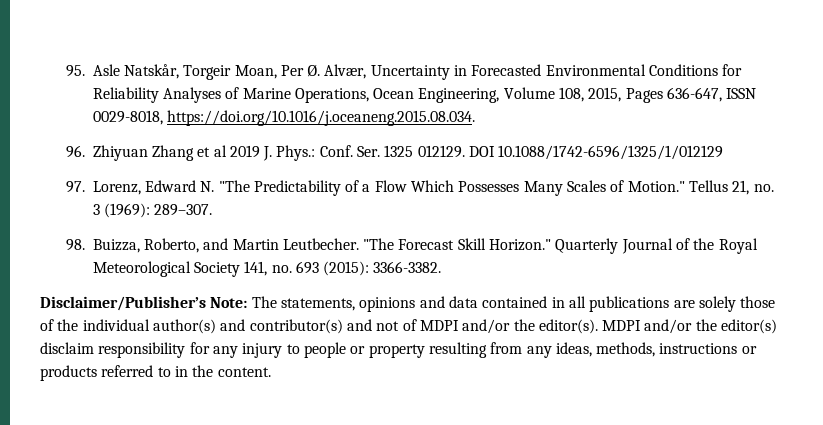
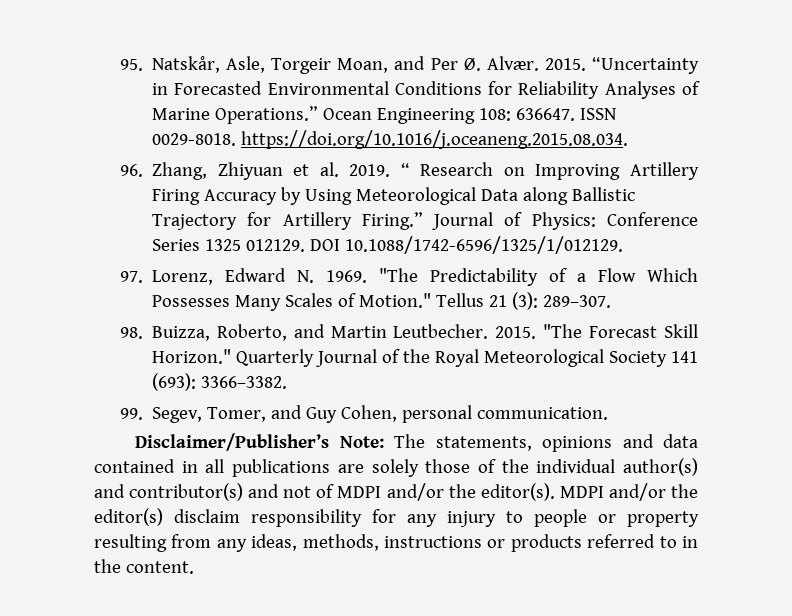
- 95. Asle Natskår, Torgeir Moan, Per Ø. Alvær, Uncertainty in Forecasted Environmental Conditions for Reliability Analyses of Marine Operations, Ocean Engineering, Volume 108, 2015, Pages 636-647, ISSN 0029-8018, https://doi.org/10.1016/j.oceaneng.2015.08.034.
- 96. Zhiyuan Zhang et al 2019 J. Phys.: Conf. Ser. 1325 012129.
+ 95. Natskår, Asle, Torgeir Moan, and Per Ø. Alvær. 2015. “Uncertainty in Forecasted Environmental Conditions for Reliability Analyses of Marine Operations.” Ocean Engineering 108: 636647. ISSN 0029-8018. https://doi.org/10.1016/j.oceaneng.2015.08.034.
+ 96. Zhang, Zhiyuan et al. 2019. “ Research on Improving Artillery Firing Accuracy by Using Meteorological Data along Ballistic Trajectory for Artillery Firing.” Journal of Physics: Conference Series 1325 012129.
- DOI 10.1088/1742-6596/1325/1/012129
+ DOI 10.1088/1742-6596/1325/1/012129.
- 97. Lorenz, Edward N. "The Predictability of a Flow Which Possesses Many Scales of Motion."
+ 97. Lorenz, Edward N. 1969. "The Predictability of a Flow Which Possesses Many Scales of Motion."
- Tellus 21, no. 3 (1969): 289–307.
+ Tellus 21 (3): 289–307.
- 98. Buizza, Roberto, and Martin Leutbecher.
+ 98. Buizza, Roberto, and Martin Leutbecher. 2015.
- Quarterly Journal of the Royal Meteorological Society 141, no. 693 (2015): 3366-3382.
+ Quarterly Journal of the Royal Meteorological Society 141 (693): 3366–3382.
+ 99. Segev, Tomer, and Guy Cohen, personal communication.

